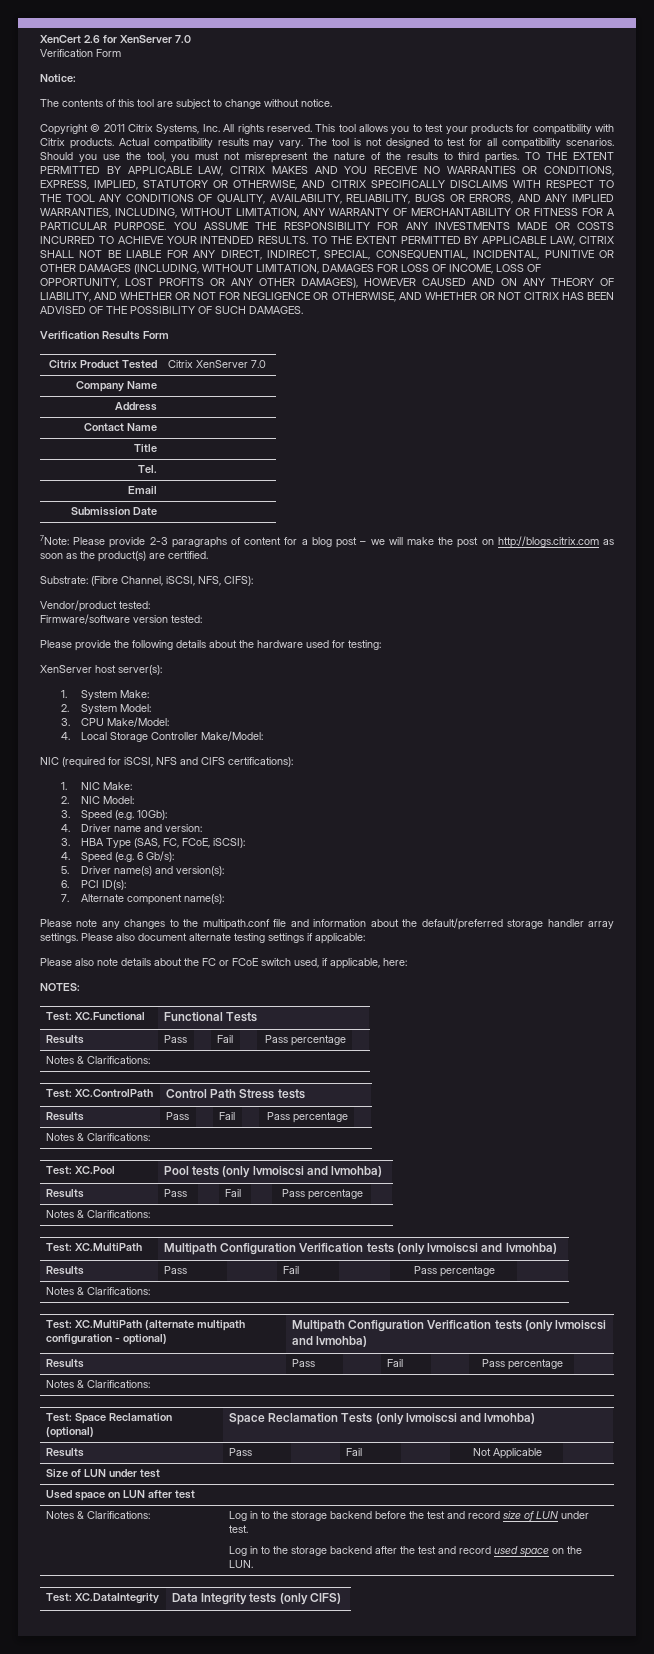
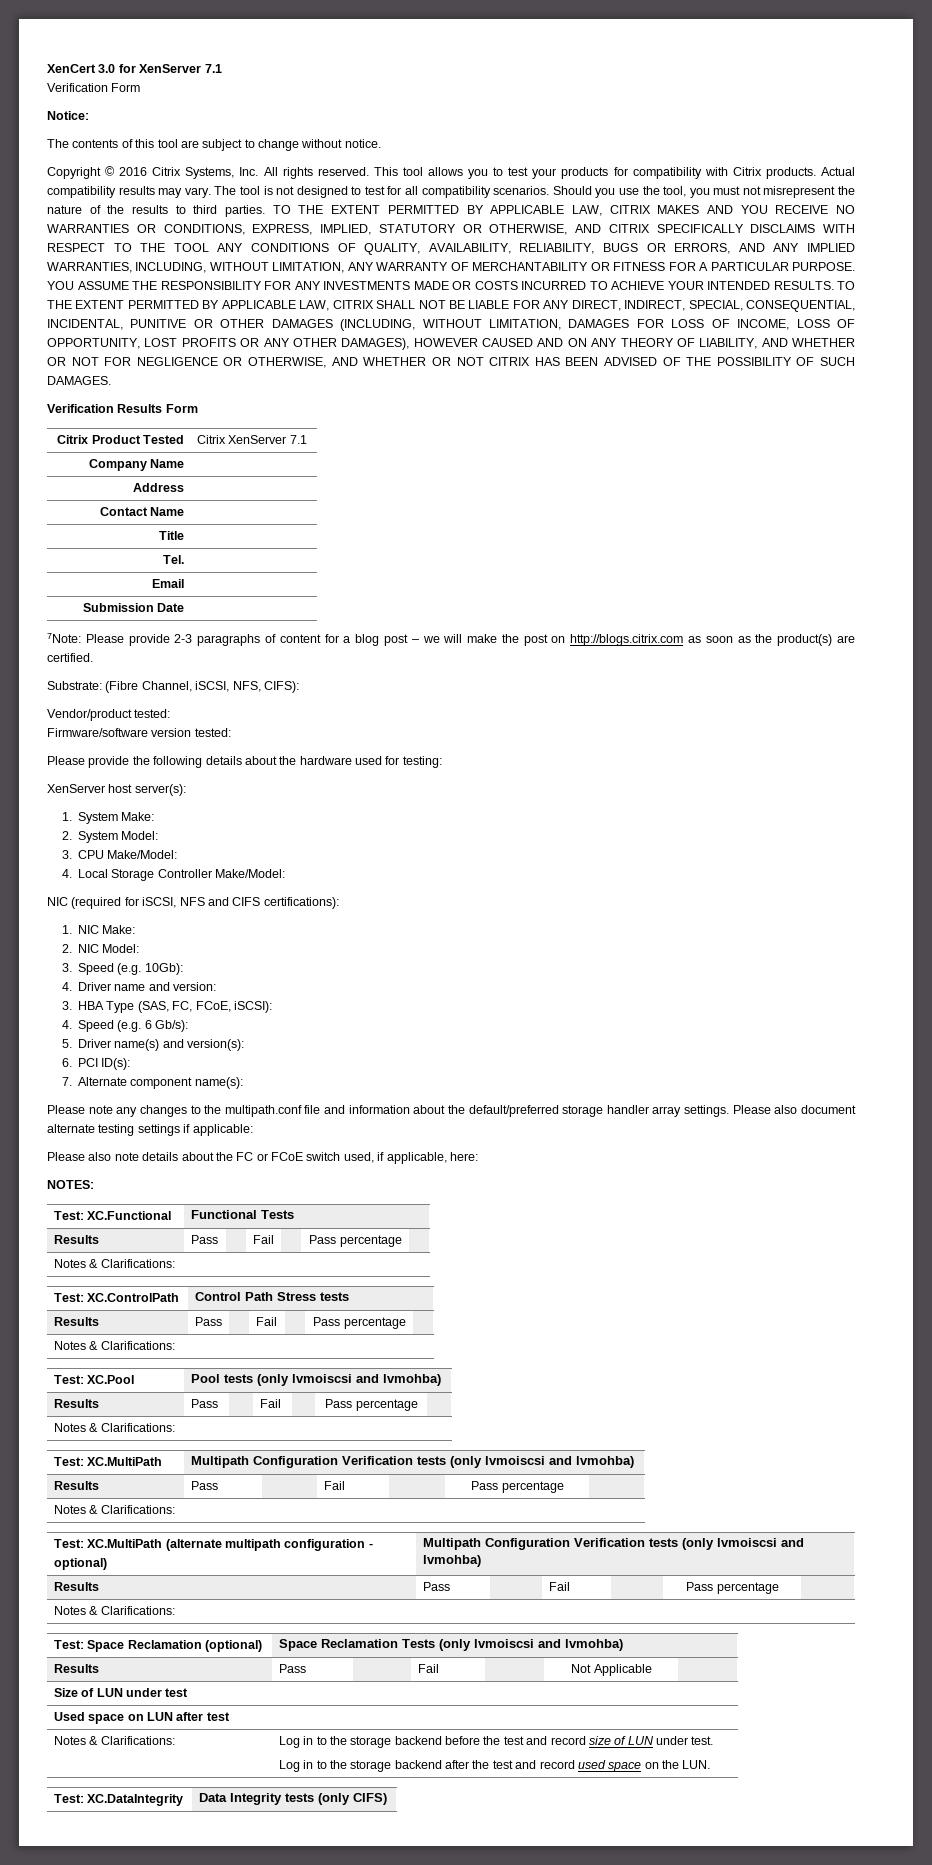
- XenCert 2.6 for XenServer 7.0
+ XenCert 3.0 for XenServer 7.1
- Copyright © 2011 Citrix Systems, Inc. All rights reserved.
+ Copyright © 2016 Citrix Systems, Inc. All rights reserved.
- Citrix Product Tested | Citrix XenServer 7.0
+ Citrix Product Tested | Citrix XenServer 7.1

